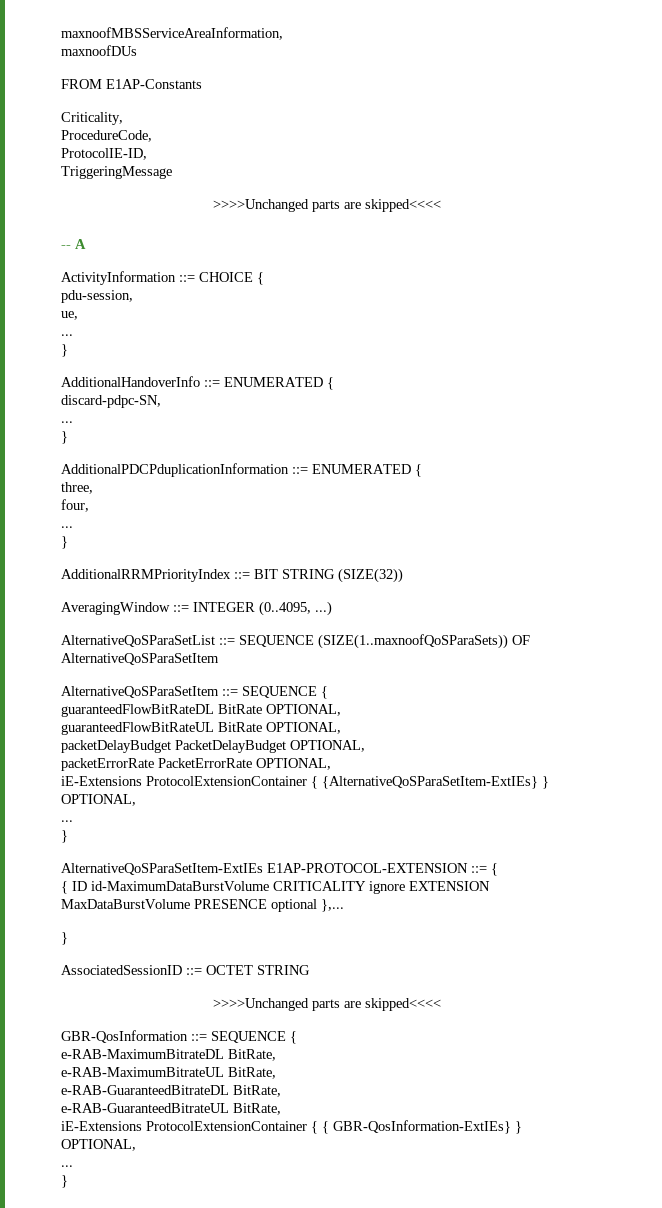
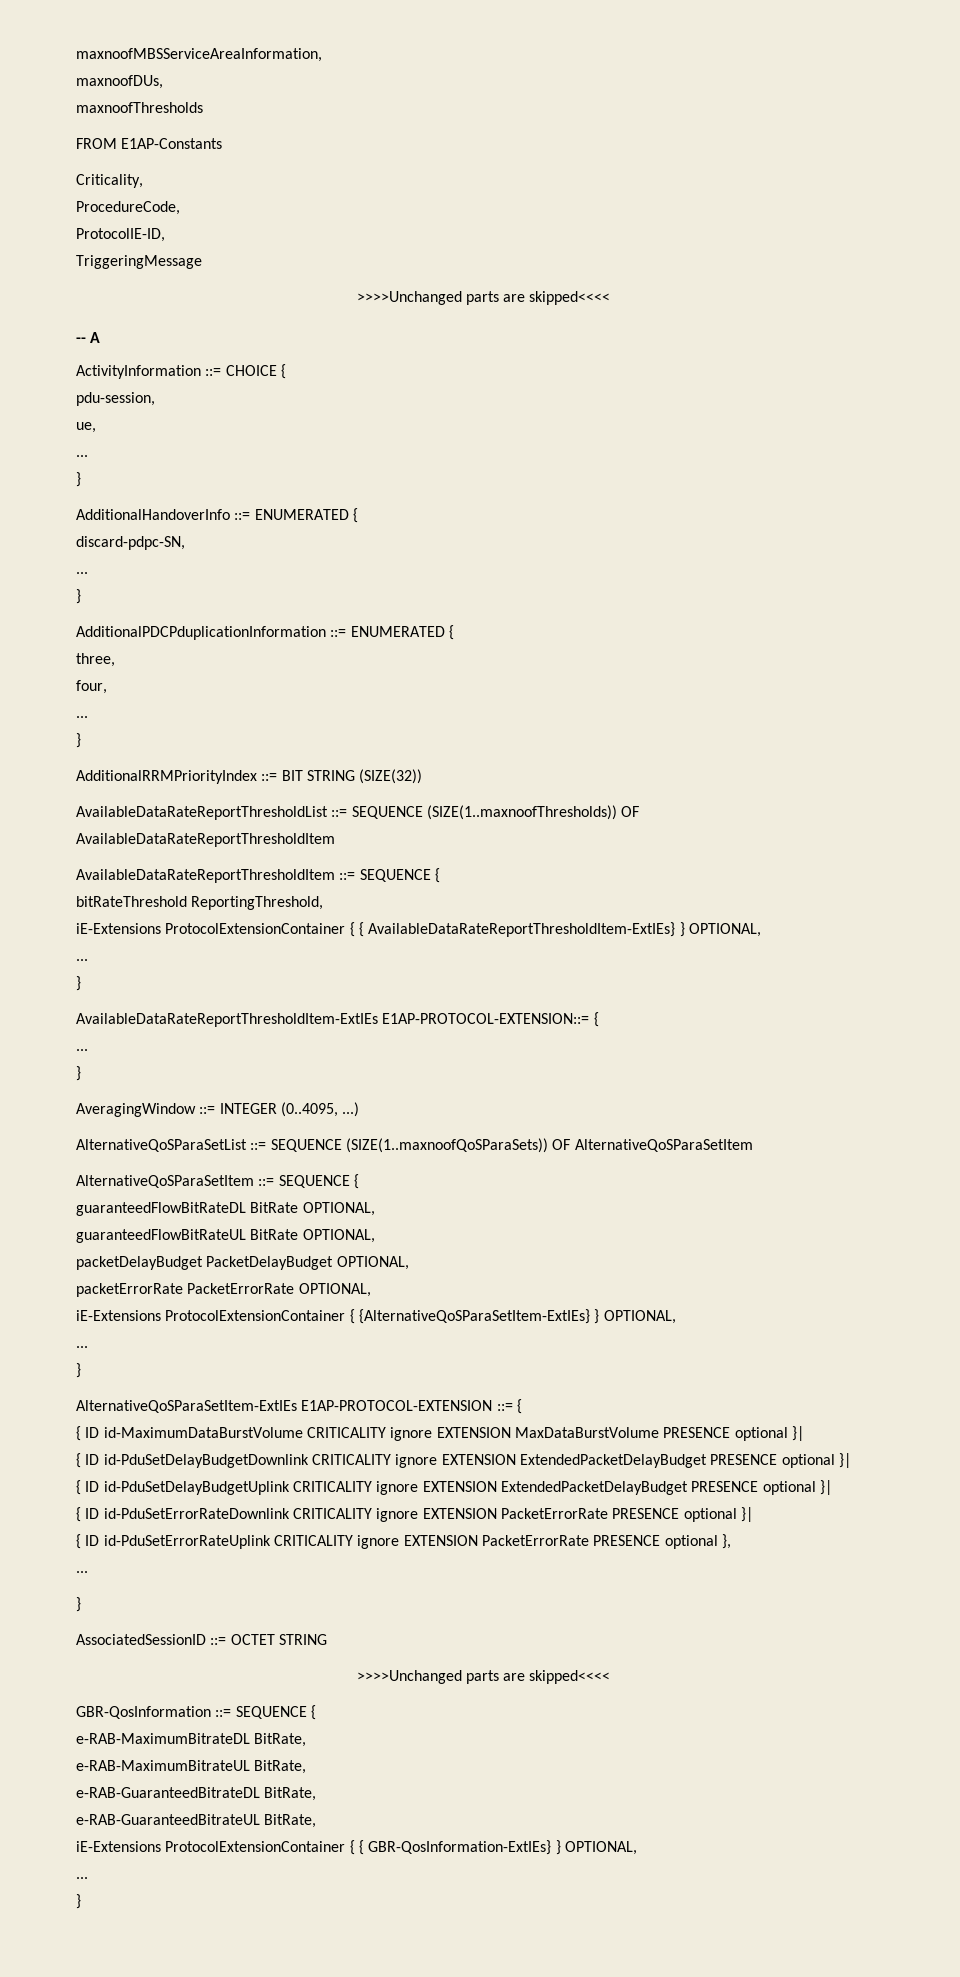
- maxnoofDUs
+ maxnoofDUs,
+ maxnoofThresholds
+ AvailableDataRateReportThresholdList ::= SEQUENCE (SIZE(1..maxnoofThresholds)) OF AvailableDataRateReportThresholdItem
+ AvailableDataRateReportThresholdItem ::= SEQUENCE {
+ bitRateThreshold ReportingThreshold,
+ iE-Extensions ProtocolExtensionContainer { { AvailableDataRateReportThresholdItem-ExtIEs} } OPTIONAL,
+ ...
+ }
+ AvailableDataRateReportThresholdItem-ExtIEs E1AP-PROTOCOL-EXTENSION::= {
+ ...
+ }
- { ID id-MaximumDataBurstVolume CRITICALITY ignore EXTENSION MaxDataBurstVolume PRESENCE optional },...
+ { ID id-MaximumDataBurstVolume CRITICALITY ignore EXTENSION MaxDataBurstVolume PRESENCE optional }|
+ { ID id-PduSetDelayBudgetDownlink CRITICALITY ignore EXTENSION ExtendedPacketDelayBudget PRESENCE optional }|
+ { ID id-PduSetDelayBudgetUplink CRITICALITY ignore EXTENSION ExtendedPacketDelayBudget PRESENCE optional }|
+ { ID id-PduSetErrorRateDownlink CRITICALITY ignore EXTENSION PacketErrorRate PRESENCE optional }|
+ { ID id-PduSetErrorRateUplink CRITICALITY ignore EXTENSION PacketErrorRate PRESENCE optional },
+ ...

